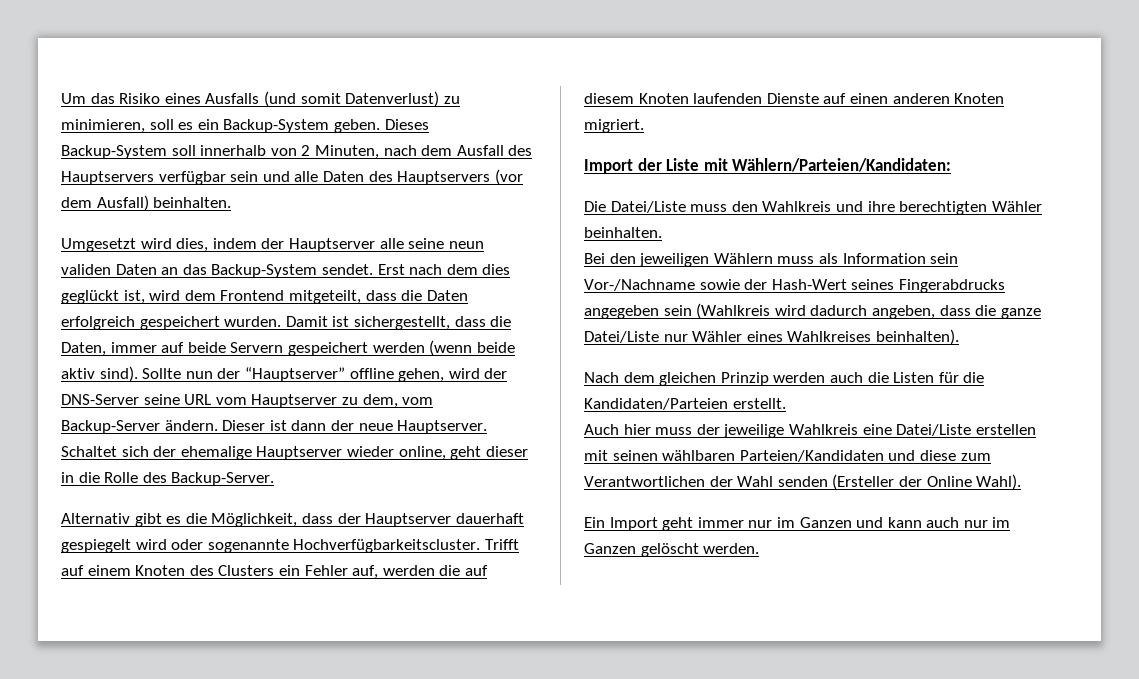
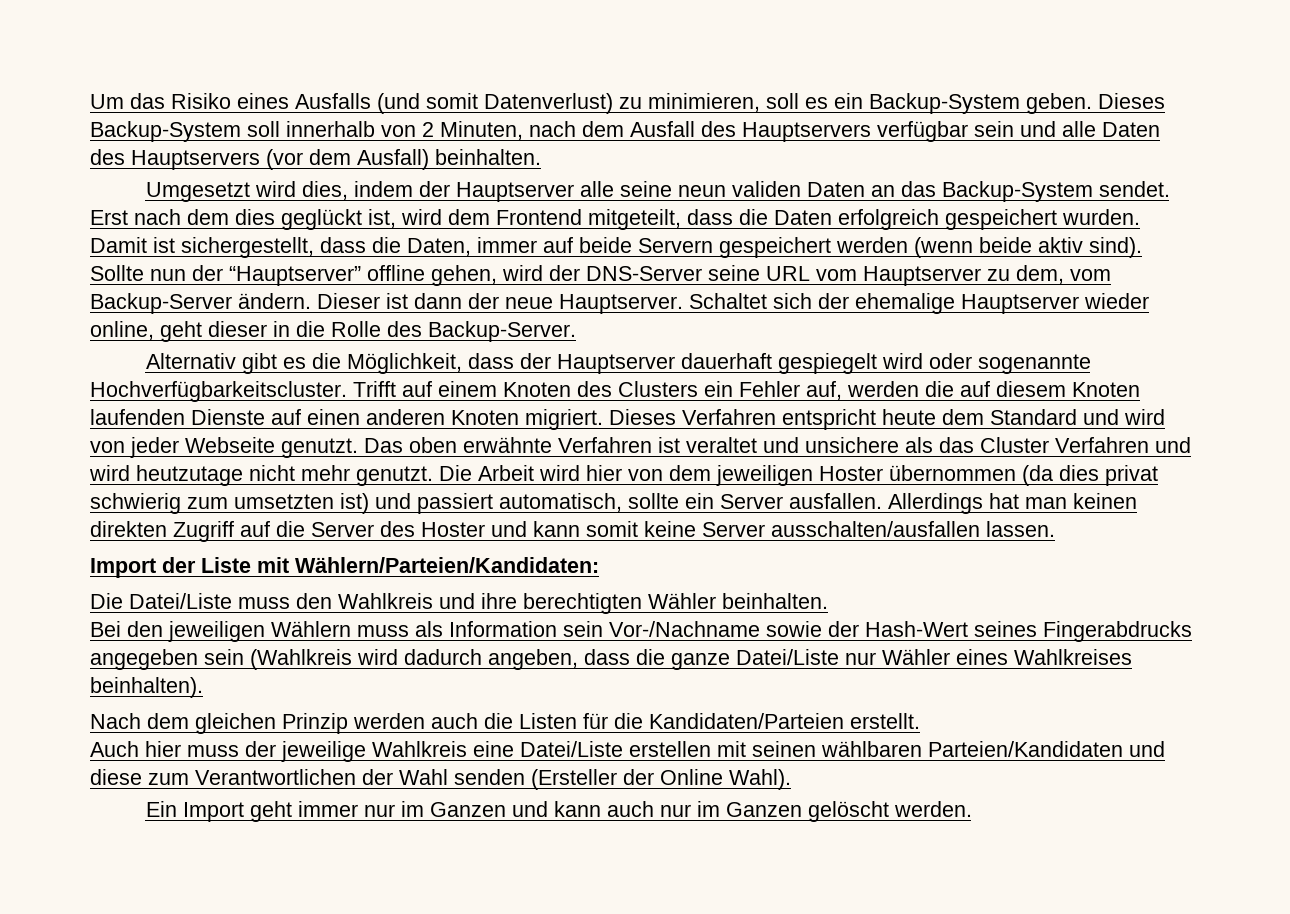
+ Dieses Verfahren entspricht heute dem Standard und wird von jeder Webseite genutzt. Das oben erwähnte Verfahren ist veraltet und unsichere als das Cluster Verfahren und wird heutzutage nicht mehr genutzt. Die Arbeit wird hier von dem jeweiligen Hoster übernommen (da dies privat schwierig zum umsetzten ist) und passiert automatisch, sollte ein Server ausfallen. Allerdings hat man keinen direkten Zugriff auf die Server des Hoster und kann somit keine Server ausschalten/ausfallen lassen.

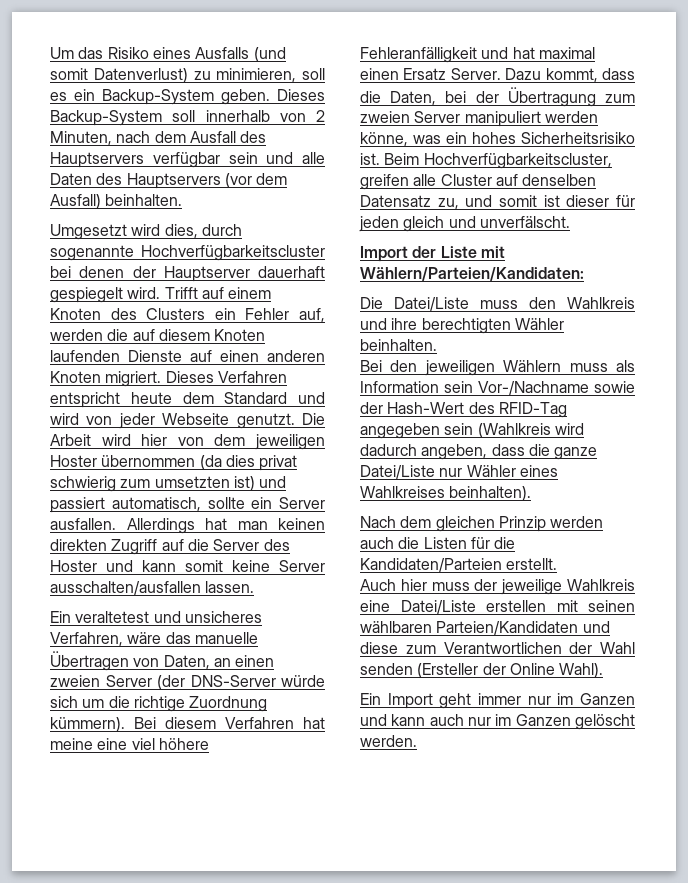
- Umgesetzt wird dies, indem der Hauptserver alle seine neun validen Daten an das Backup-System sendet. Erst nach dem dies geglückt ist, wird dem Frontend mitgeteilt, dass die Daten erfolgreich gespeichert wurden. Damit ist sichergestellt, dass die Daten, immer auf beide Servern gespeichert werden (wenn beide aktiv sind). Sollte nun der “Hauptserver” offline gehen, wird der DNS-Server seine URL vom Hauptserver zu dem, vom Backup-Server ändern. Dieser ist dann der neue Hauptserver. Schaltet sich der ehemalige Hauptserver wieder online, geht dieser in die Rolle des Backup-Server.
- Alternativ gibt es die Möglichkeit, dass der Hauptserver dauerhaft gespiegelt wird oder sogenannte Hochverfügbarkeitscluster.
+ Umgesetzt wird dies, durch sogenannte Hochverfügbarkeitscluster bei denen der Hauptserver dauerhaft gespiegelt wird.
- Das oben erwähnte Verfahren ist veraltet und unsichere als das Cluster Verfahren und wird heutzutage nicht mehr genutzt.
+ Ein veraltetest und unsicheres Verfahren, wäre das manuelle Übertragen von Daten, an einen zweien Server (der DNS-Server würde sich um die richtige Zuordnung kümmern). Bei diesem Verfahren hat meine eine viel höhere Fehleranfälligkeit und hat maximal einen Ersatz Server. Dazu kommt, dass die Daten, bei der Übertragung zum zweien Server manipuliert werden könne, was ein hohes Sicherheitsrisiko ist. Beim Hochverfügbarkeitscluster, greifen alle Cluster auf denselben Datensatz zu, und somit ist dieser für jeden gleich und unverfälscht.
- Bei den jeweiligen Wählern muss als Information sein Vor-/Nachname sowie der Hash-Wert seines Fingerabdrucks angegeben sein (Wahlkreis wird dadurch angeben, dass die ganze Datei/Liste nur Wähler eines Wahlkreises beinhalten).
+ Bei den jeweiligen Wählern muss als Information sein Vor-/Nachname sowie der Hash-Wert des RFID-Tag angegeben sein (Wahlkreis wird dadurch angeben, dass die ganze Datei/Liste nur Wähler eines Wahlkreises beinhalten).

